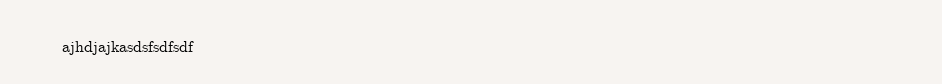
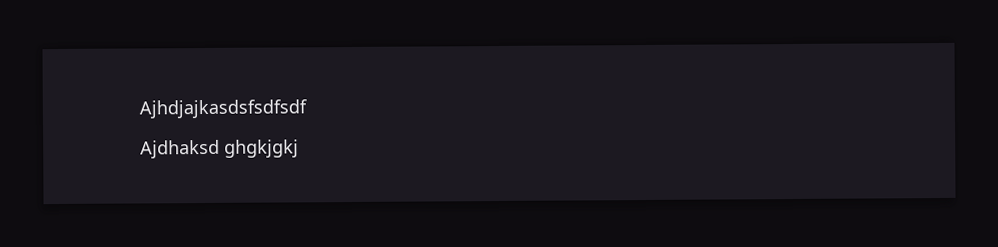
- ajhdjajkasdsfsdfsdf
+ Ajhdjajkasdsfsdfsdf
+ Ajdhaksd ghgkjgkj

